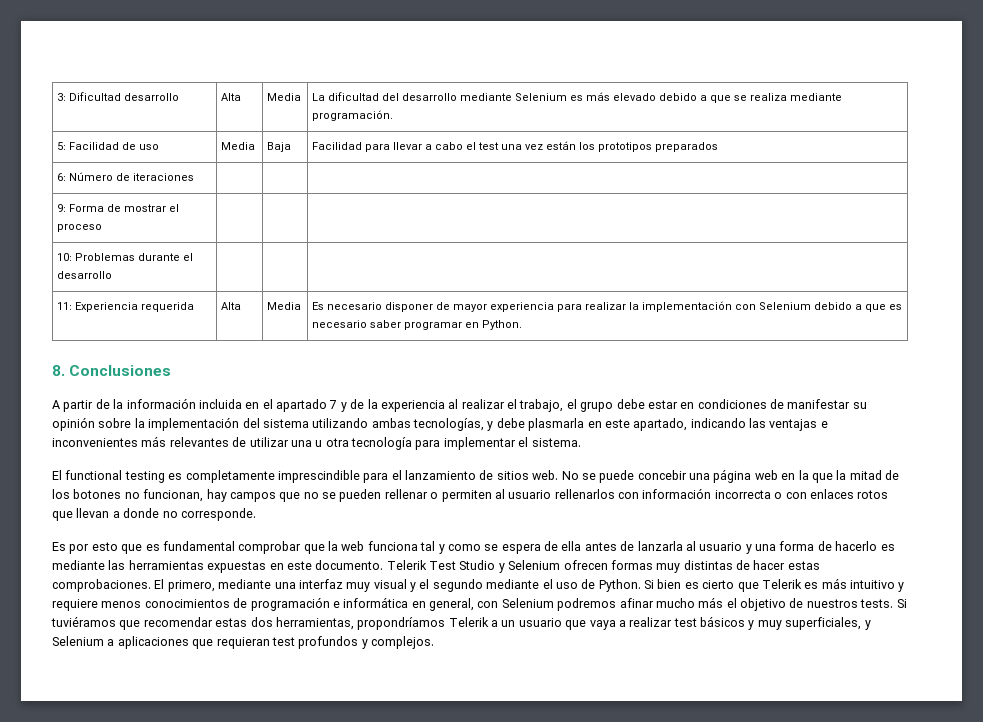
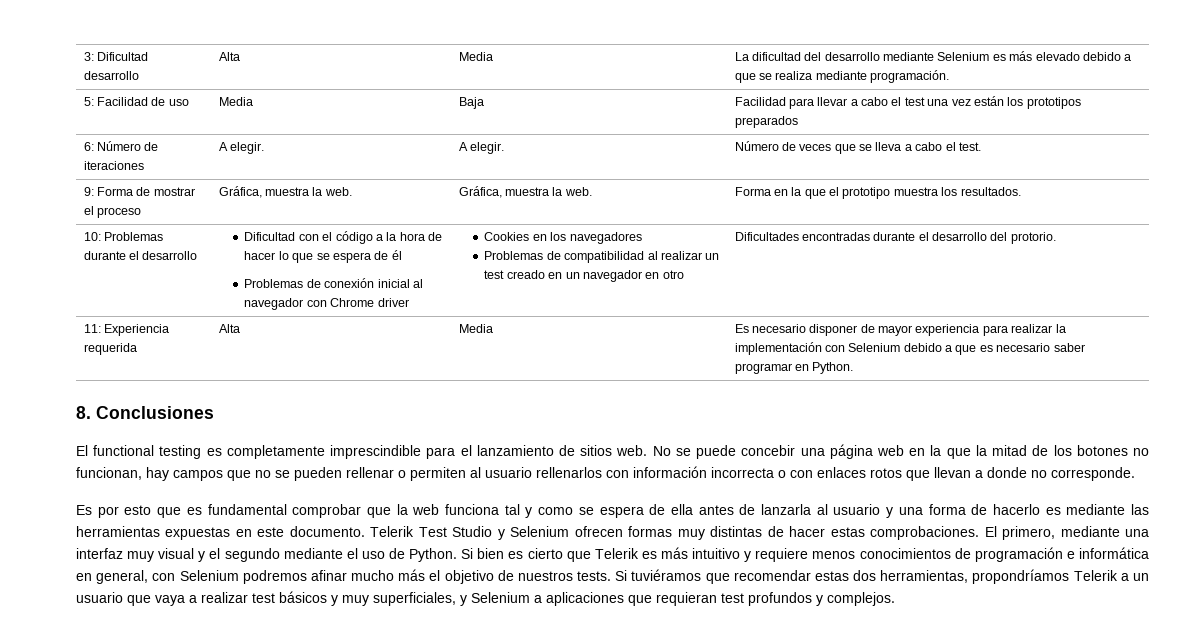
- 6: Número de iteraciones | | |
+ 6: Número de iteraciones | A elegir. | A elegir. | Número de veces que se lleva a cabo el test.
- 9: Forma de mostrar el proceso | | |
+ 9: Forma de mostrar el proceso | Gráfica, muestra la web. | Gráfica, muestra la web. | Forma en la que el prototipo muestra los resultados.
+ Dificultad con el código a la hora de hacer lo que se espera de él
+ Problemas de conexión inicial al navegador con Chrome driver | Cookies en los navegadores
+ Problemas de compatibilidad al realizar un test creado en un navegador en otro | Dificultades encontradas durante el desarrollo del protorio.
- A partir de la información incluida en el apartado 7 y de la experiencia al realizar el trabajo, el grupo debe estar en condiciones de manifestar su opinión sobre la implementación del sistema utilizando ambas tecnologías, y debe plasmarla en este apartado, indicando las ventajas e inconvenientes más relevantes de utilizar una u otra tecnología para implementar el sistema.

